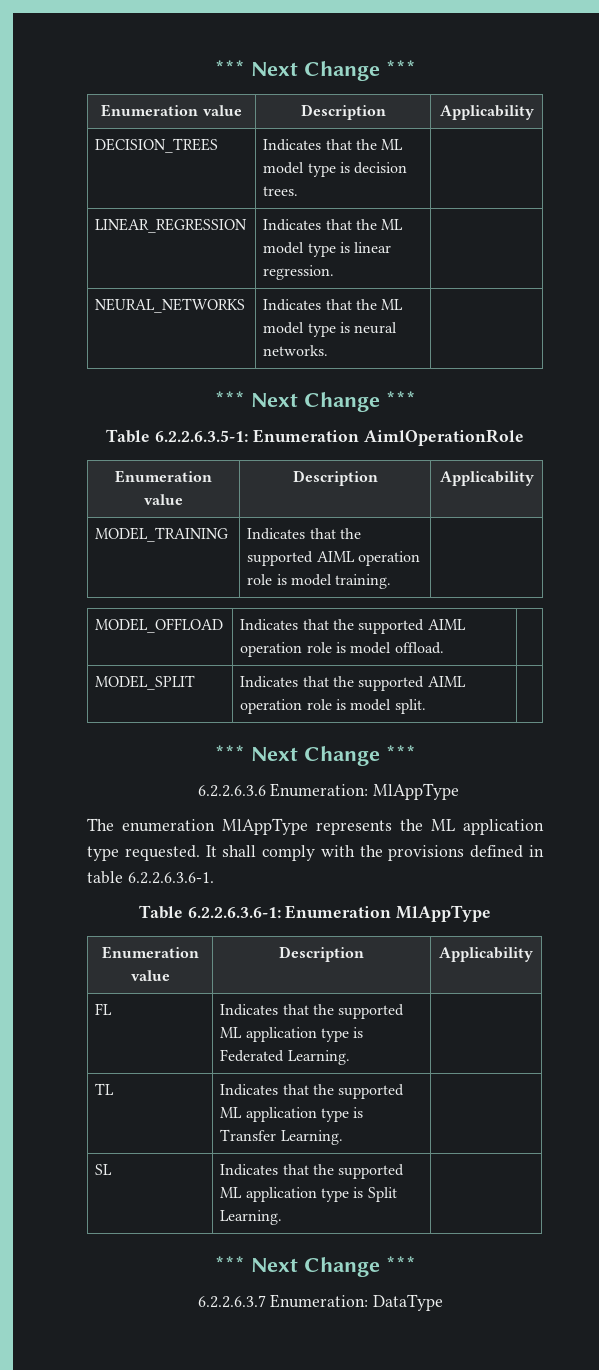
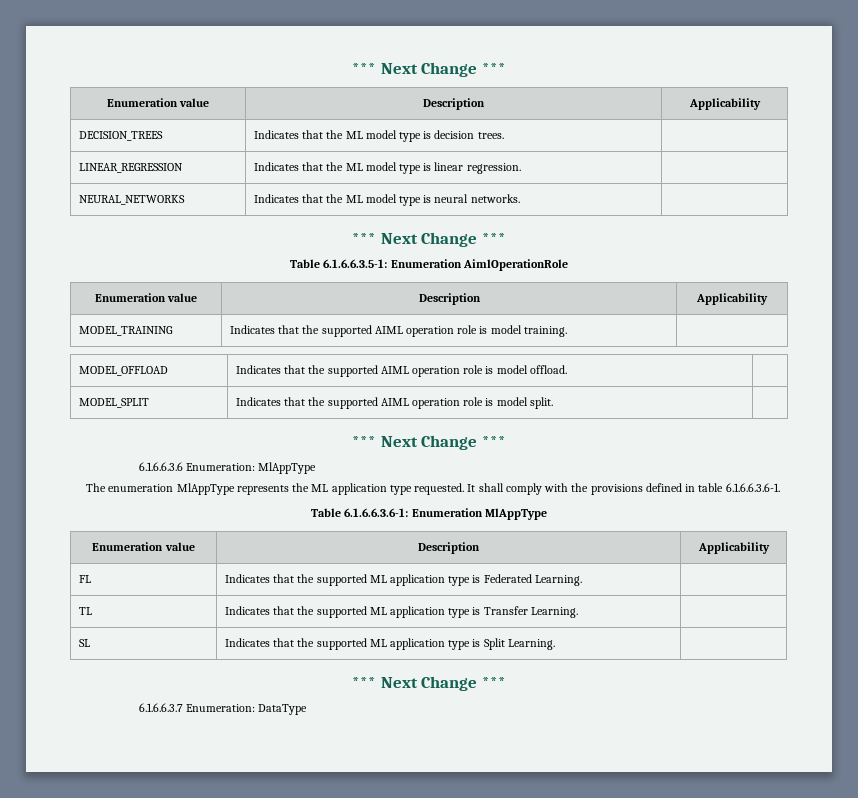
- Table 6.2.2.6.3.5-1: Enumeration AimlOperationRole
+ Table 6.1.6.6.3.5-1: Enumeration AimlOperationRole
- 6.2.2.6.3.6 Enumeration: MlAppType
+ 6.1.6.6.3.6 Enumeration: MlAppType
- It shall comply with the provisions defined in table 6.2.2.6.3.6-1.
- Table 6.2.2.6.3.6-1: Enumeration MlAppType
+ It shall comply with the provisions defined in table 6.1.6.6.3.6-1.
+ Table 6.1.6.6.3.6-1: Enumeration MlAppType
- 6.2.2.6.3.7 Enumeration: DataType
+ 6.1.6.6.3.7 Enumeration: DataType

